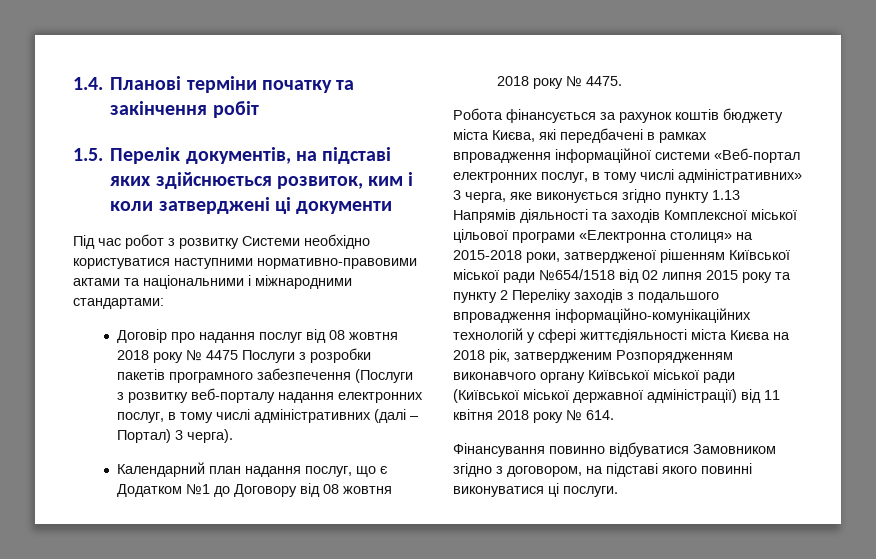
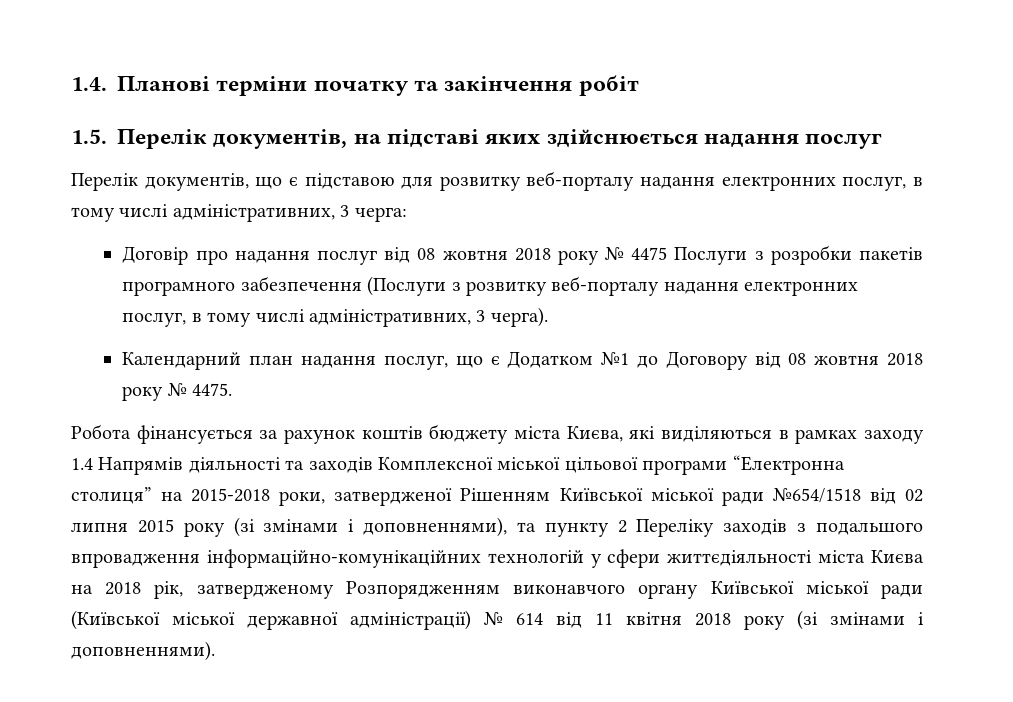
- 1.5. Перелік документів, на підставі яких здійснюється розвиток, ким і коли затверджені ці документи
- Під час робот з розвитку Системи необхідно користуватися наступними нормативно-правовими актами та національними і міжнародними стандартами:
+ 1.5. Перелік документів, на підставі яких здійснюється надання послуг
+ Перелік документів, що є підставою для розвитку веб-порталу надання електронних послуг, в тому числі адміністративних, 3 черга:
- Договір про надання послуг від 08 жовтня 2018 року № 4475 Послуги з розробки пакетів програмного забезпечення (Послуги з розвитку веб-порталу надання електронних послуг, в тому числі адміністративних (далі – Портал) 3 черга).
+ Договір про надання послуг від 08 жовтня 2018 року № 4475 Послуги з розробки пакетів програмного забезпечення (Послуги з розвитку веб-порталу надання електронних послуг, в тому числі адміністративних, 3 черга).
- Робота фінансується за рахунок коштів бюджету міста Києва, які передбачені в рамках впровадження інформаційної системи «Веб-портал електронних послуг, в тому числі адміністративних» 3 черга, яке виконується згідно пункту 1.13 Напрямів діяльності та заходів Комплексної міської цільової програми «Електронна столиця» на 2015-2018 роки, затвердженої рішенням Київської міської ради №654/1518 від 02 липня 2015 року та пункту 2 Переліку заходів з подальшого впровадження інформаційно-комунікаційних технологій у сфері життєдіяльності міста Києва на 2018 рік, затвердженим Розпорядженням виконавчого органу Київської міської ради (Київської міської державної адміністрації) від 11 квітня 2018 року № 614.
- Фінансування повинно відбуватися Замовником згідно з договором, на підставі якого повинні виконуватися ці послуги.
+ Робота фінансується за рахунок коштів бюджету міста Києва, які виділяються в рамках заходу 1.4 Напрямів діяльності та заходів Комплексної міської цільової програми “Електронна столиця” на 2015-2018 роки, затвердженої Рішенням Київської міської ради №654/1518 від 02 липня 2015 року (зі змінами і доповненнями), та пункту 2 Переліку заходів з подальшого впровадження інформаційно-комунікаційних технологій у сфери життєдіяльності міста Києва на 2018 рік, затвердженому Розпорядженням виконавчого органу Київської міської ради (Київської міської державної адміністрації) № 614 від 11 квітня 2018 року (зі змінами і доповненнями).

